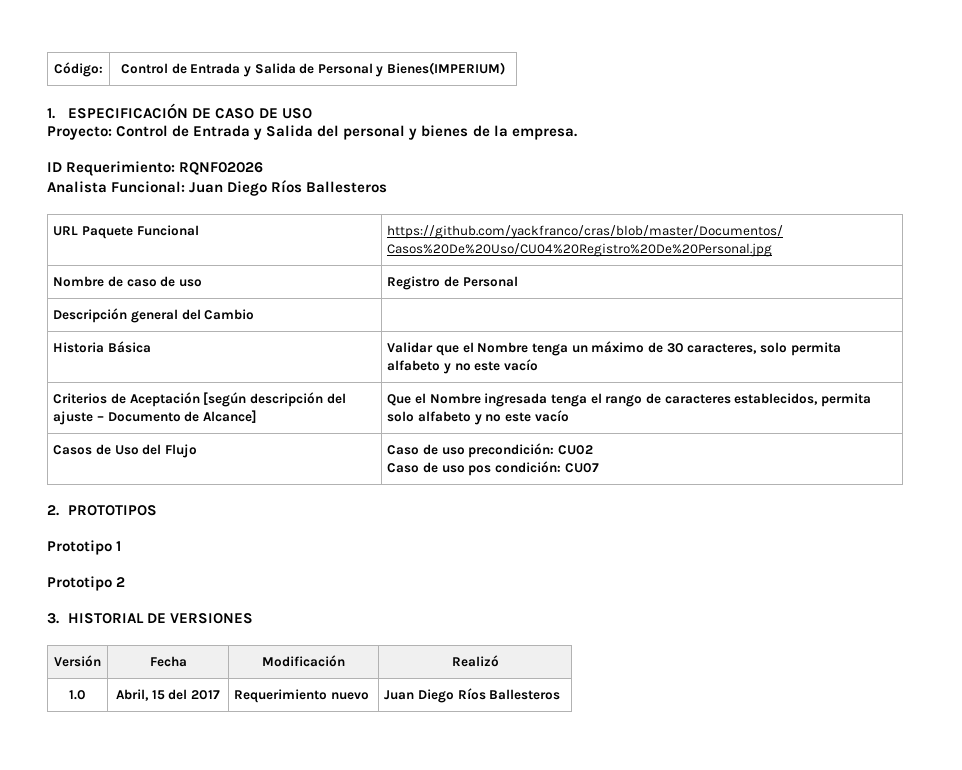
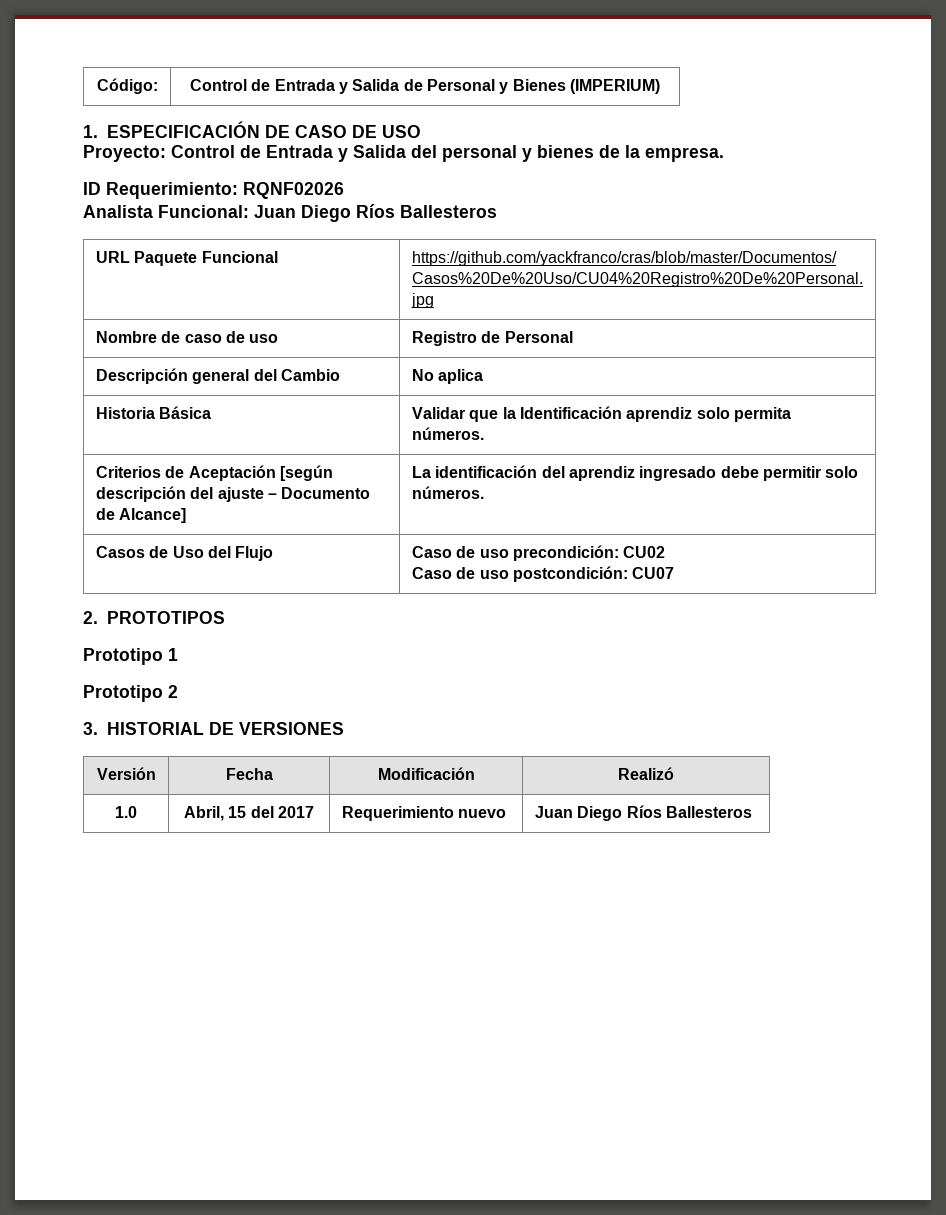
- Código: | Control de Entrada y Salida de Personal y Bienes(IMPERIUM)
+ Código: | Control de Entrada y Salida de Personal y Bienes (IMPERIUM)
- Descripción general del Cambio |
+ Descripción general del Cambio | No aplica
- Historia Básica | Validar que el Nombre tenga un máximo de 30 caracteres, solo permita alfabeto y no este vacío
+ Historia Básica | Validar que la Identificación aprendiz solo permita números.
- Criterios de Aceptación [según descripción del ajuste – Documento de Alcance] | Que el Nombre ingresada tenga el rango de caracteres establecidos, permita solo alfabeto y no este vacío
+ Criterios de Aceptación [según descripción del ajuste – Documento de Alcance] | La identificación del aprendiz ingresado debe permitir solo números.
  Casos de Uso del Flujo | Caso de uso precondición: CU02
- Caso de uso pos condición: CU07
+ Caso de uso postcondición: CU07

